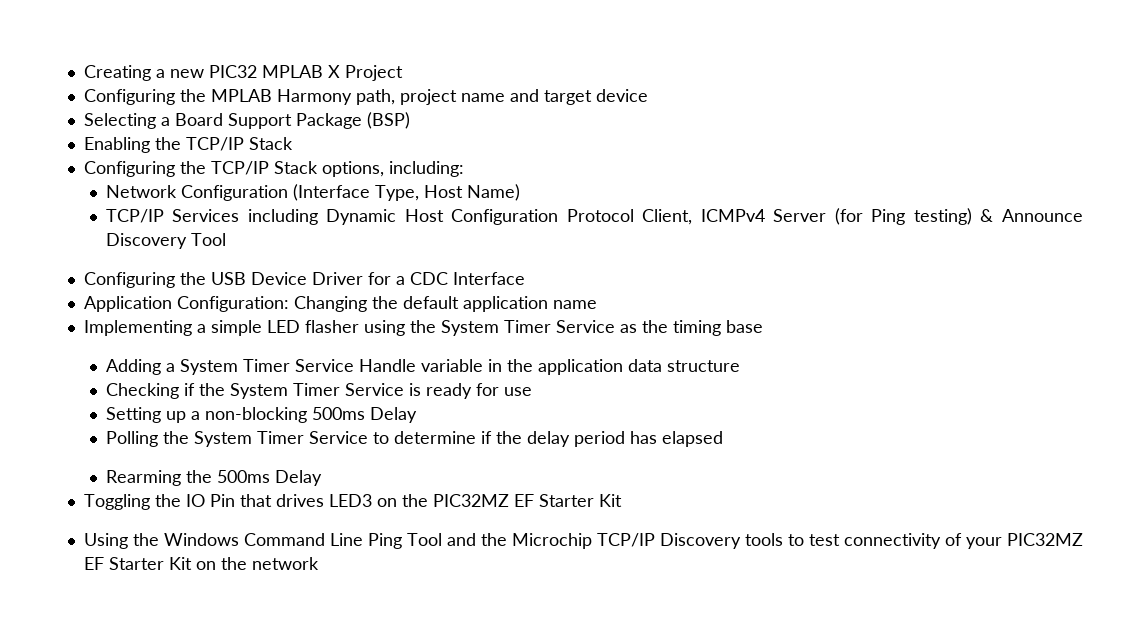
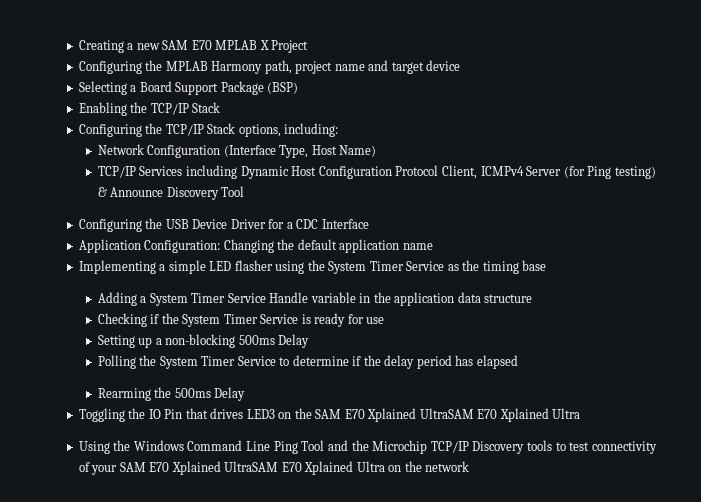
- Creating a new PIC32 MPLAB X Project
+ Creating a new SAM E70 MPLAB X Project
- Toggling the IO Pin that drives LED3 on the PIC32MZ EF Starter Kit
+ Toggling the IO Pin that drives LED3 on the SAM E70 Xplained UltraSAM E70 Xplained Ultra
- Using the Windows Command Line Ping Tool and the Microchip TCP/IP Discovery tools to test connectivity of your PIC32MZ EF Starter Kit on the network
+ Using the Windows Command Line Ping Tool and the Microchip TCP/IP Discovery tools to test connectivity of your SAM E70 Xplained UltraSAM E70 Xplained Ultra on the network

